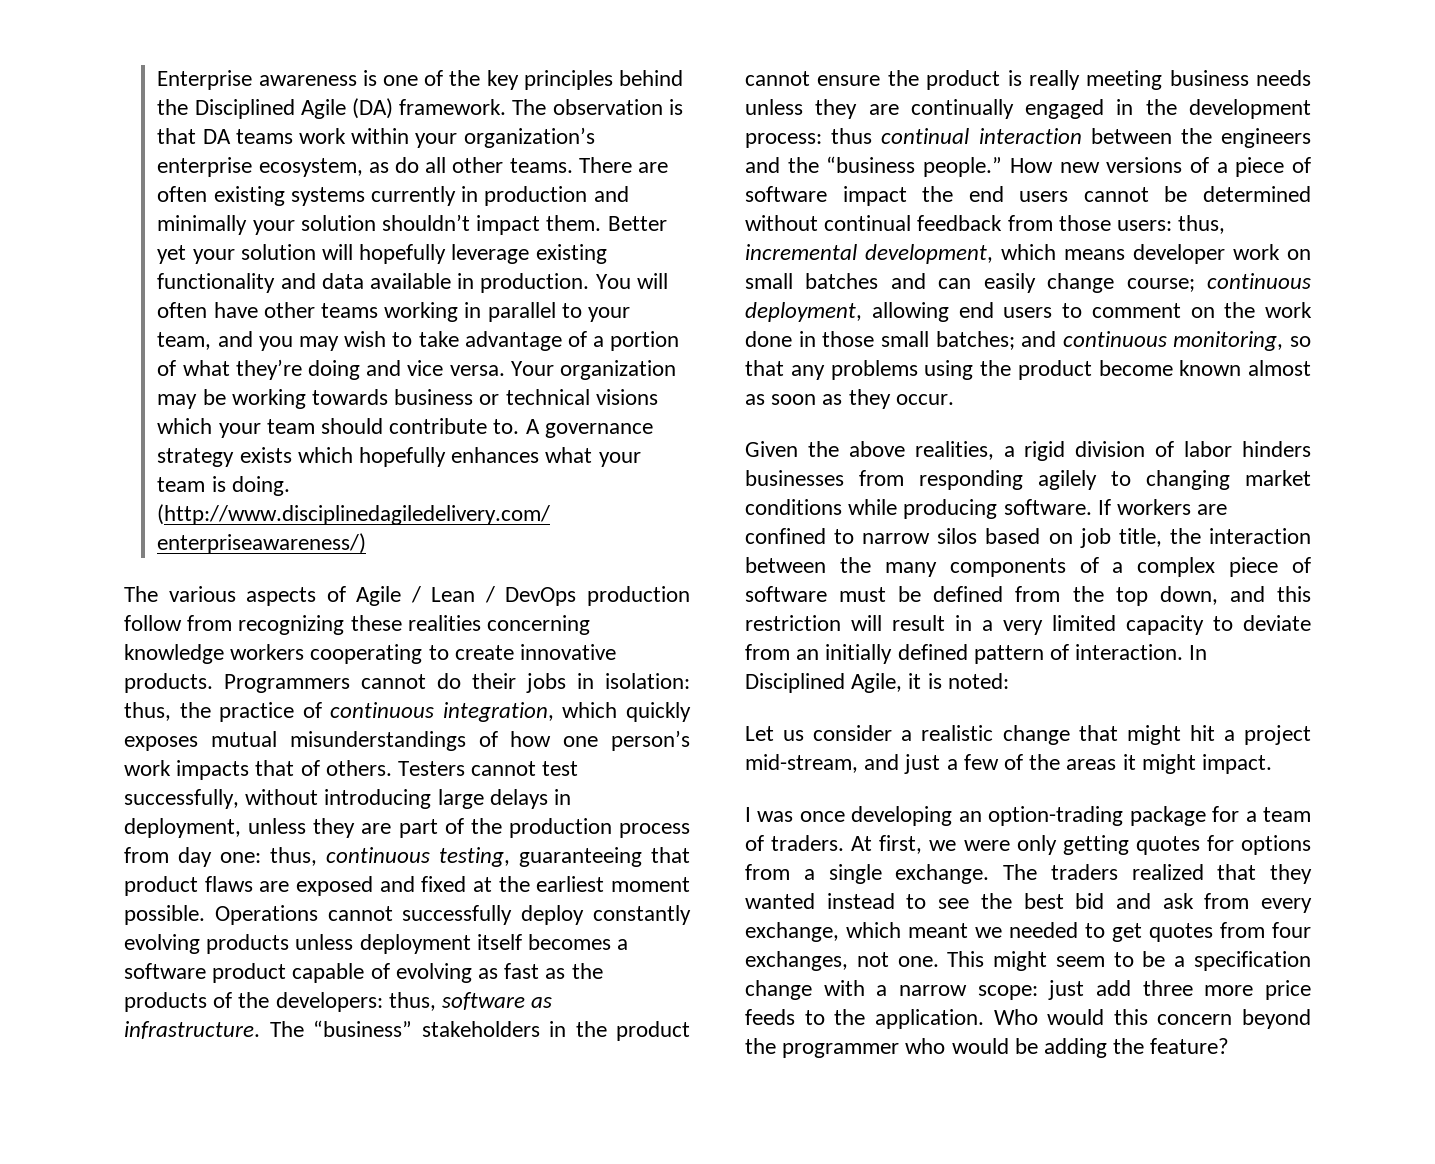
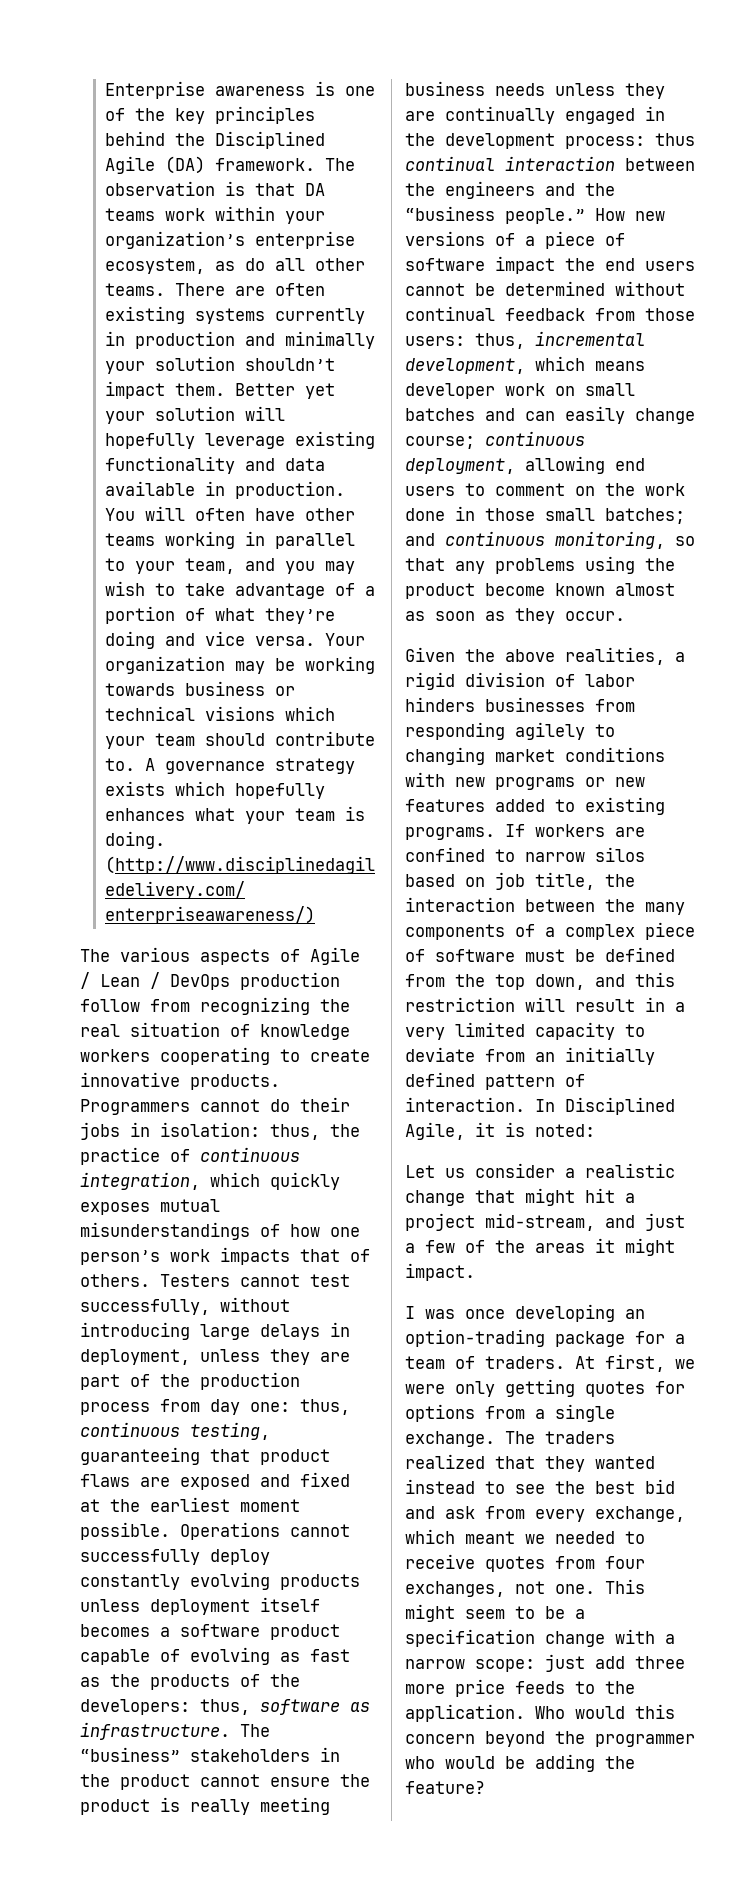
- The various aspects of Agile / Lean / DevOps production follow from recognizing these realities concerning knowledge workers cooperating to create innovative products.
+ The various aspects of Agile / Lean / DevOps production follow from recognizing the real situation of knowledge workers cooperating to create innovative products.
- Given the above realities, a rigid division of labor hinders businesses from responding agilely to changing market conditions while producing software.
+ Given the above realities, a rigid division of labor hinders businesses from responding agilely to changing market conditions with new programs or new features added to existing programs.
- The traders realized that they wanted instead to see the best bid and ask from every exchange, which meant we needed to get quotes from four exchanges, not one.
+ The traders realized that they wanted instead to see the best bid and ask from every exchange, which meant we needed to receive quotes from four exchanges, not one.

